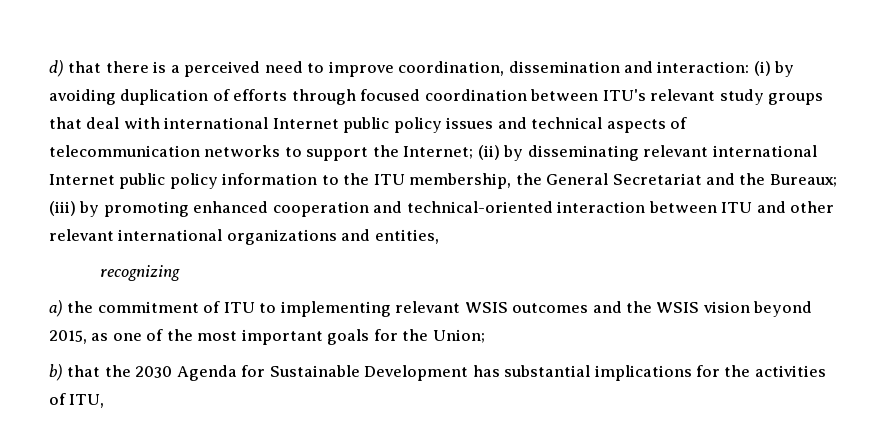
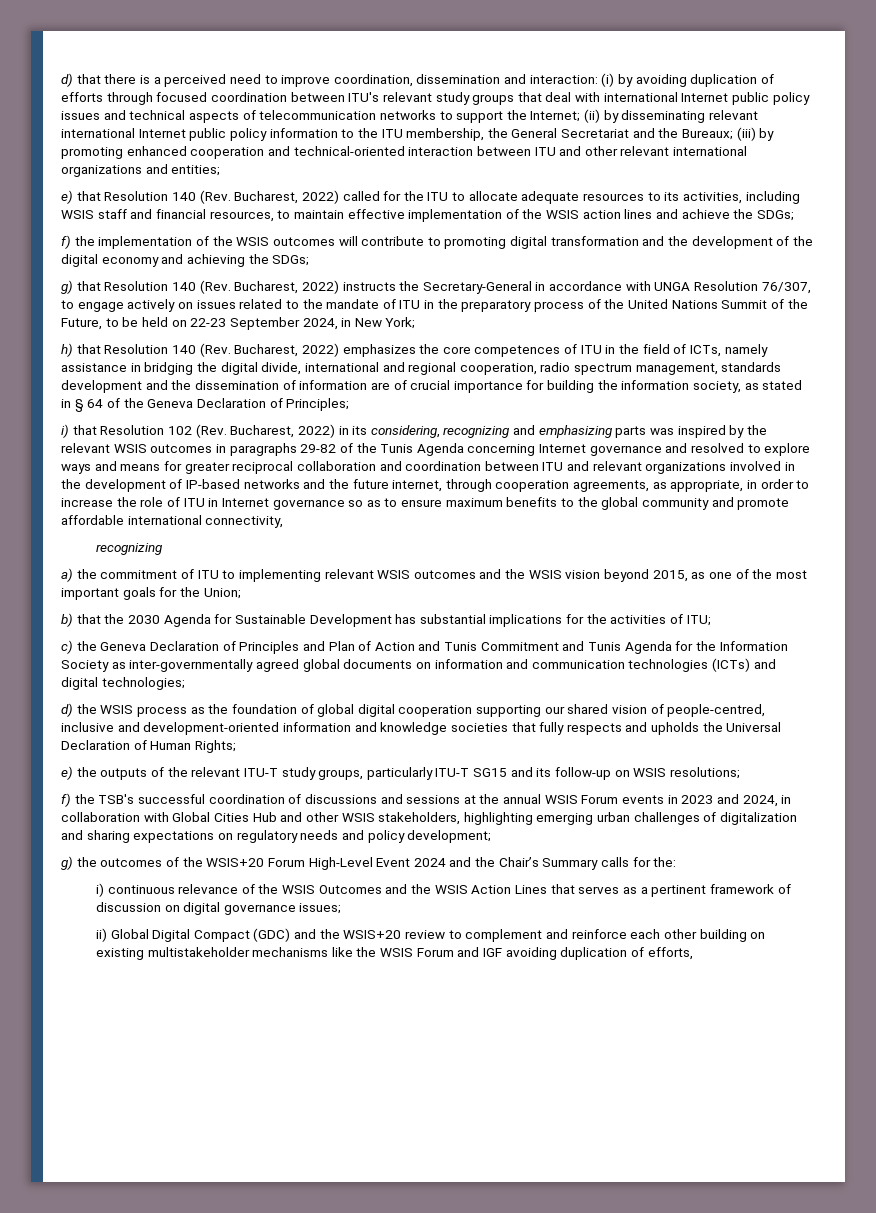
- (iii) by promoting enhanced cooperation and technical-oriented interaction between ITU and other relevant international organizations and entities,
+ (iii) by promoting enhanced cooperation and technical-oriented interaction between ITU and other relevant international organizations and entities;
+ e) that Resolution 140 (Rev. Bucharest, 2022) called for the ITU to allocate adequate resources to its activities, including WSIS staff and financial resources, to maintain effective implementation of the WSIS action lines and achieve the SDGs;
+ f) the implementation of the WSIS outcomes will contribute to promoting digital transformation and the development of the digital economy and achieving the SDGs;
+ g) that Resolution 140 (Rev. Bucharest, 2022) instructs the Secretary-General in accordance with UNGA Resolution 76/307, to engage actively on issues related to the mandate of ITU in the preparatory process of the United Nations Summit of the Future, to be held on 22-23 September 2024, in New York;
+ h) that Resolution 140 (Rev. Bucharest, 2022) emphasizes the core competences of ITU in the field of ICTs, namely assistance in bridging the digital divide, international and regional cooperation, radio spectrum management, standards development and the dissemination of information are of crucial importance for building the information society, as stated in § 64 of the Geneva Declaration of Principles;
+ i) that Resolution 102 (Rev. Bucharest, 2022) in its considering, recognizing and emphasizing parts was inspired by the relevant WSIS outcomes in paragraphs 29-82 of the Tunis Agenda concerning Internet governance and resolved to explore ways and means for greater reciprocal collaboration and coordination between ITU and relevant organizations involved in the development of IP-based networks and the future internet, through cooperation agreements, as appropriate, in order to increase the role of ITU in Internet governance so as to ensure maximum benefits to the global community and promote affordable international connectivity,
- b) that the 2030 Agenda for Sustainable Development has substantial implications for the activities of ITU,
+ b) that the 2030 Agenda for Sustainable Development has substantial implications for the activities of ITU;
+ c) the Geneva Declaration of Principles and Plan of Action and Tunis Commitment and Tunis Agenda for the Information Society as inter-governmentally agreed global documents on information and communication technologies (ICTs) and digital technologies;
+ d) the WSIS process as the foundation of global digital cooperation supporting our shared vision of people-centred, inclusive and development-oriented information and knowledge societies that fully respects and upholds the Universal Declaration of Human Rights;
+ e) the outputs of the relevant ITU-T study groups, particularly ITU-T SG15 and its follow-up on WSIS resolutions;
+ f) the TSB's successful coordination of discussions and sessions at the annual WSIS Forum events in 2023 and 2024, in collaboration with Global Cities Hub and other WSIS stakeholders, highlighting emerging urban challenges of digitalization and sharing expectations on regulatory needs and policy development;
+ g) the outcomes of the WSIS+20 Forum High-Level Event 2024 and the Chair’s Summary calls for the:
+ i) continuous relevance of the WSIS Outcomes and the WSIS Action Lines that serves as a pertinent framework of discussion on digital governance issues;
+ ii) Global Digital Compact (GDC) and the WSIS+20 review to complement and reinforce each other building on existing multistakeholder mechanisms like the WSIS Forum and IGF avoiding duplication of efforts,

